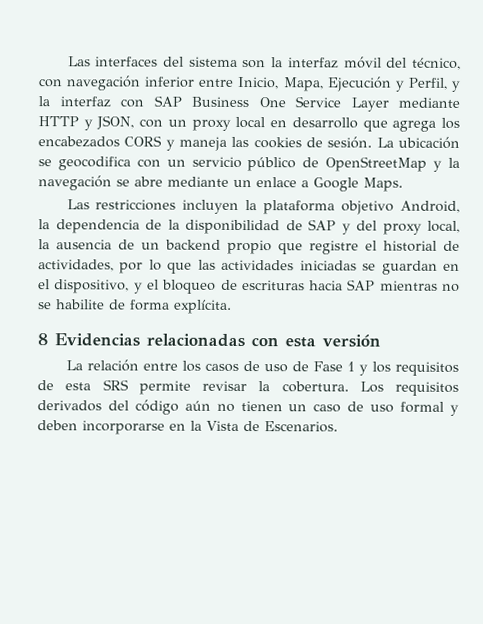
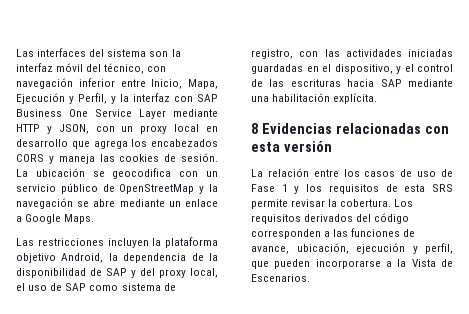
- Las restricciones incluyen la plataforma objetivo Android, la dependencia de la disponibilidad de SAP y del proxy local, la ausencia de un backend propio que registre el historial de actividades, por lo que las actividades iniciadas se guardan en el dispositivo, y el bloqueo de escrituras hacia SAP mientras no se habilite de forma explícita.
+ Las restricciones incluyen la plataforma objetivo Android, la dependencia de la disponibilidad de SAP y del proxy local, el uso de SAP como sistema de registro, con las actividades iniciadas guardadas en el dispositivo, y el control de las escrituras hacia SAP mediante una habilitación explícita.
- Los requisitos derivados del código aún no tienen un caso de uso formal y deben incorporarse en la Vista de Escenarios.
+ Los requisitos derivados del código corresponden a las funciones de avance, ubicación, ejecución y perfil, que pueden incorporarse a la Vista de Escenarios.

